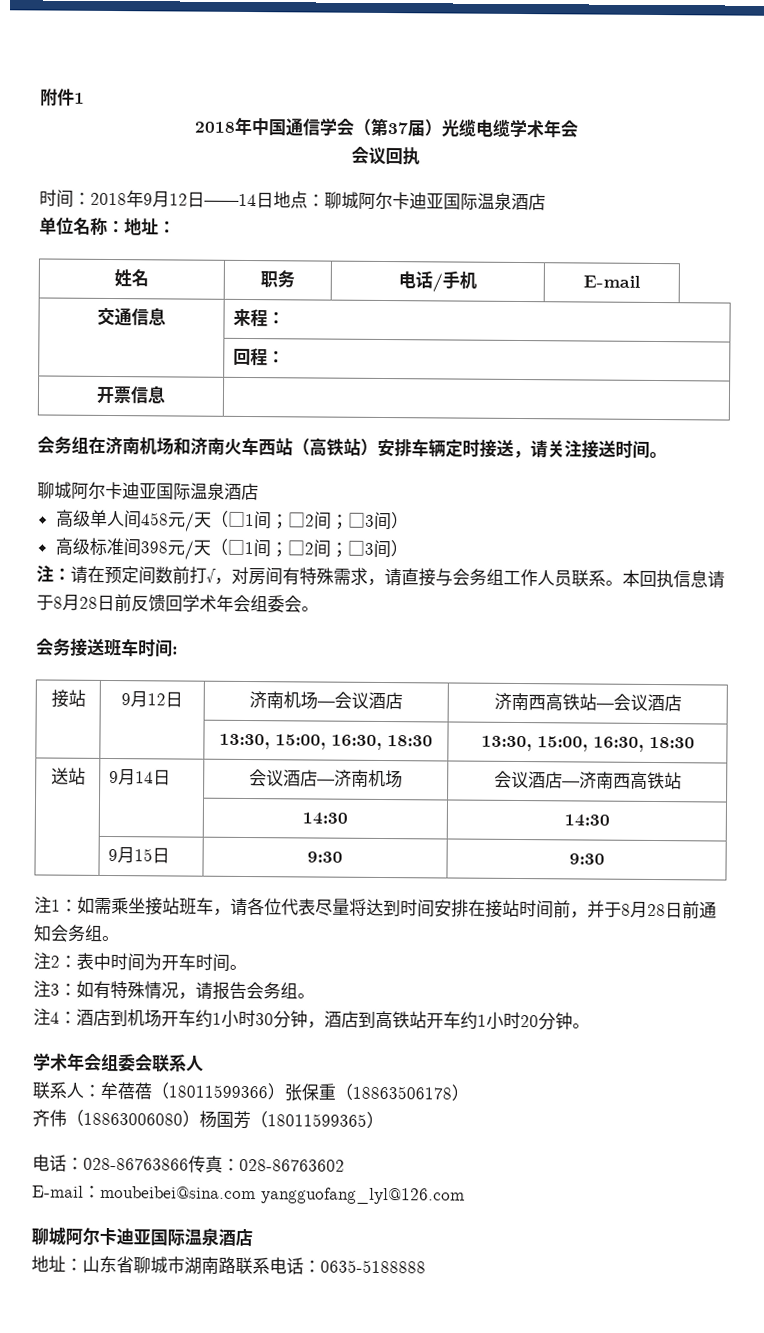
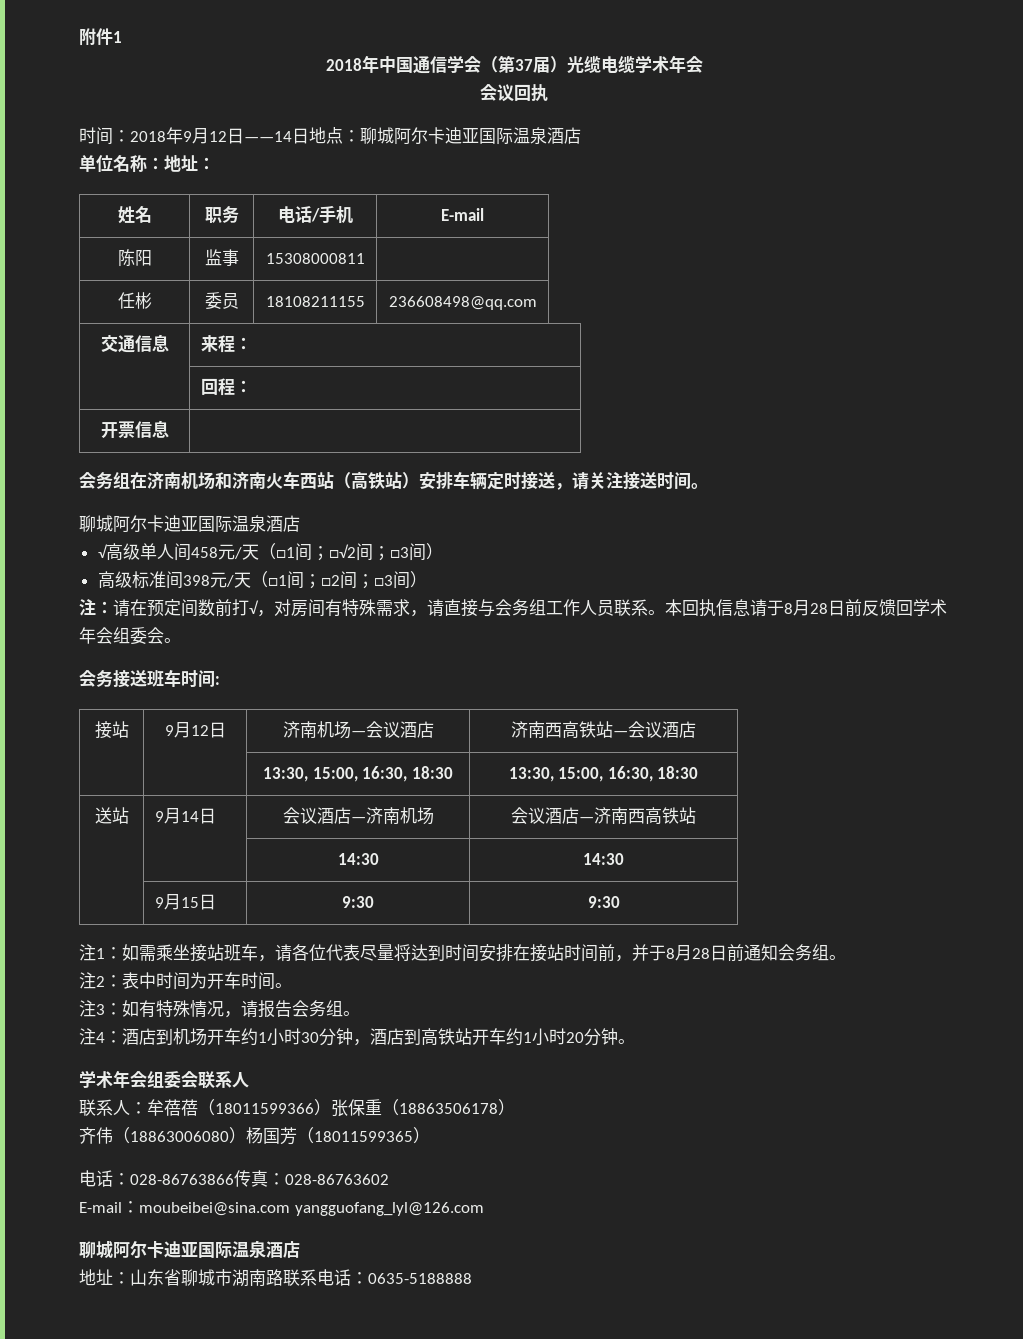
+ 陈阳 | 监事 | 15308000811 |
+ 任彬 | 委员 | 18108211155 | 236608498@qq.com
- 高级单人间458元/天（□1间；□2间；□3间）
+ √高级单人间458元/天（□1间；□√2间；□3间）

